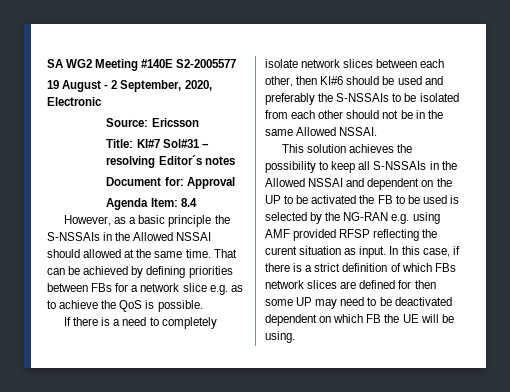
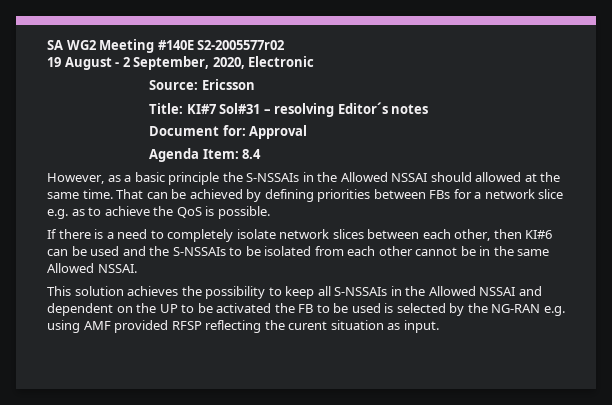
- SA WG2 Meeting #140E S2-2005577
+ SA WG2 Meeting #140E S2-2005577r02
- If there is a need to completely isolate network slices between each other, then KI#6 should be used and preferably the S-NSSAIs to be isolated from each other should not be in the same Allowed NSSAI.
+ If there is a need to completely isolate network slices between each other, then KI#6 can be used and the S-NSSAIs to be isolated from each other cannot be in the same Allowed NSSAI.
- In this case, if there is a strict definition of which FBs network slices are defined for then some UP may need to be deactivated dependent on which FB the UE will be using.

